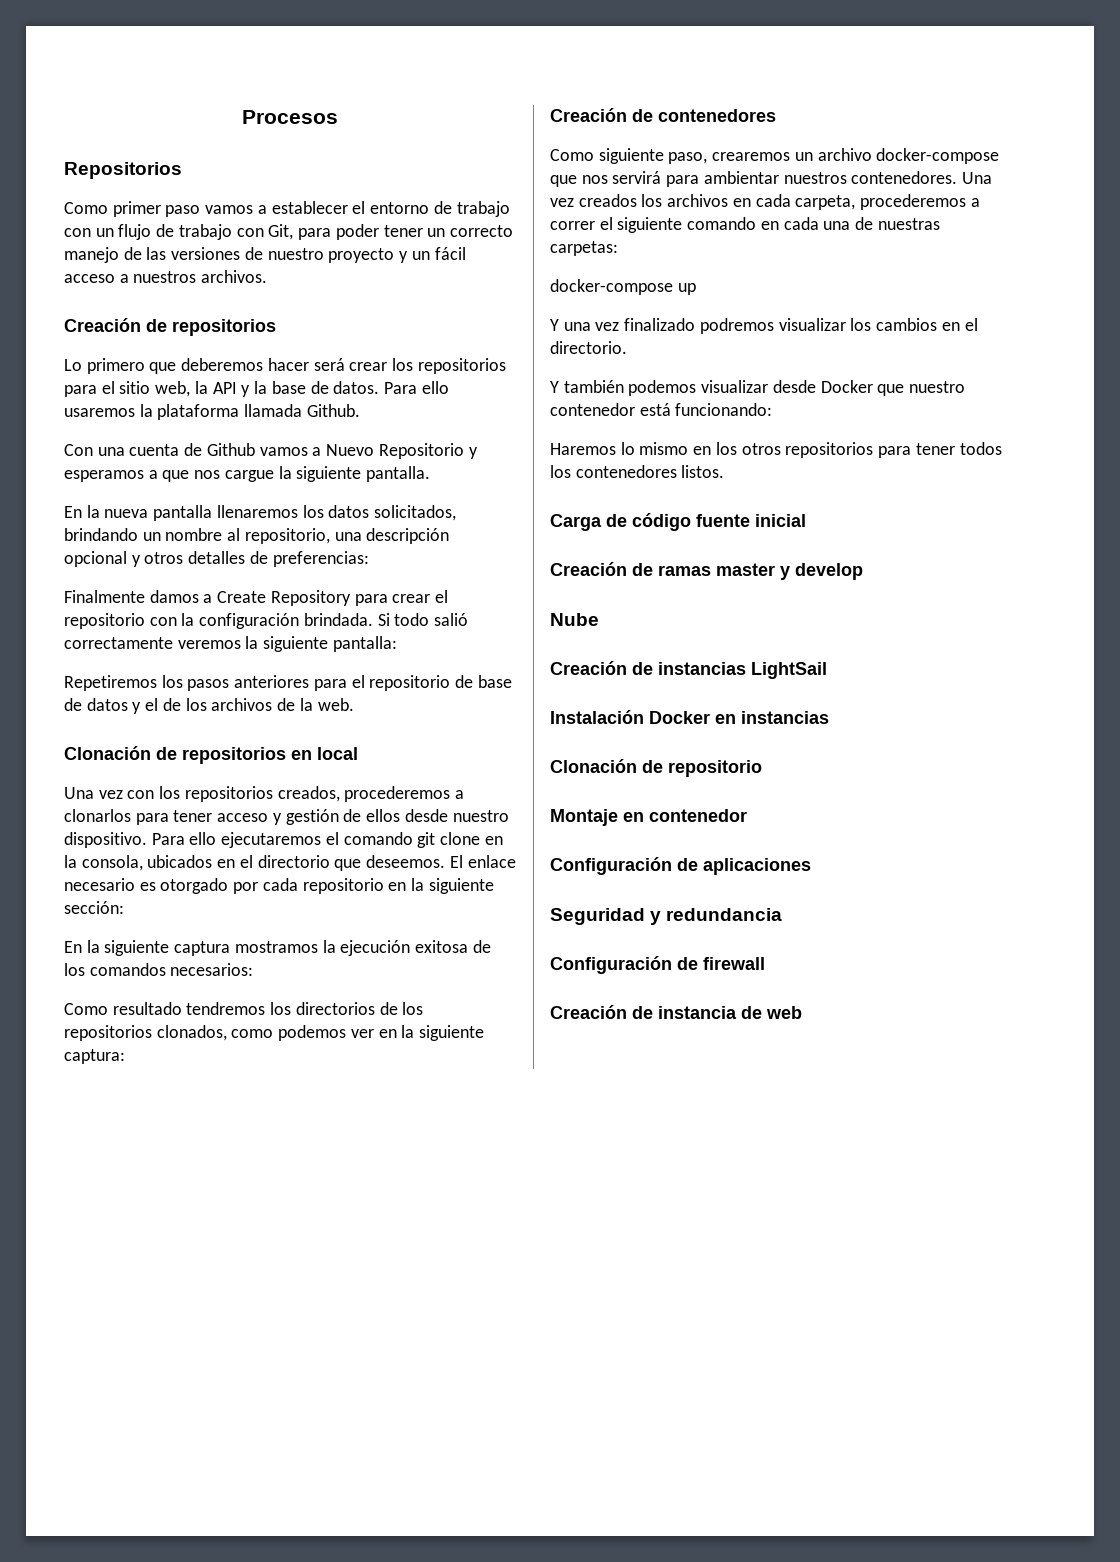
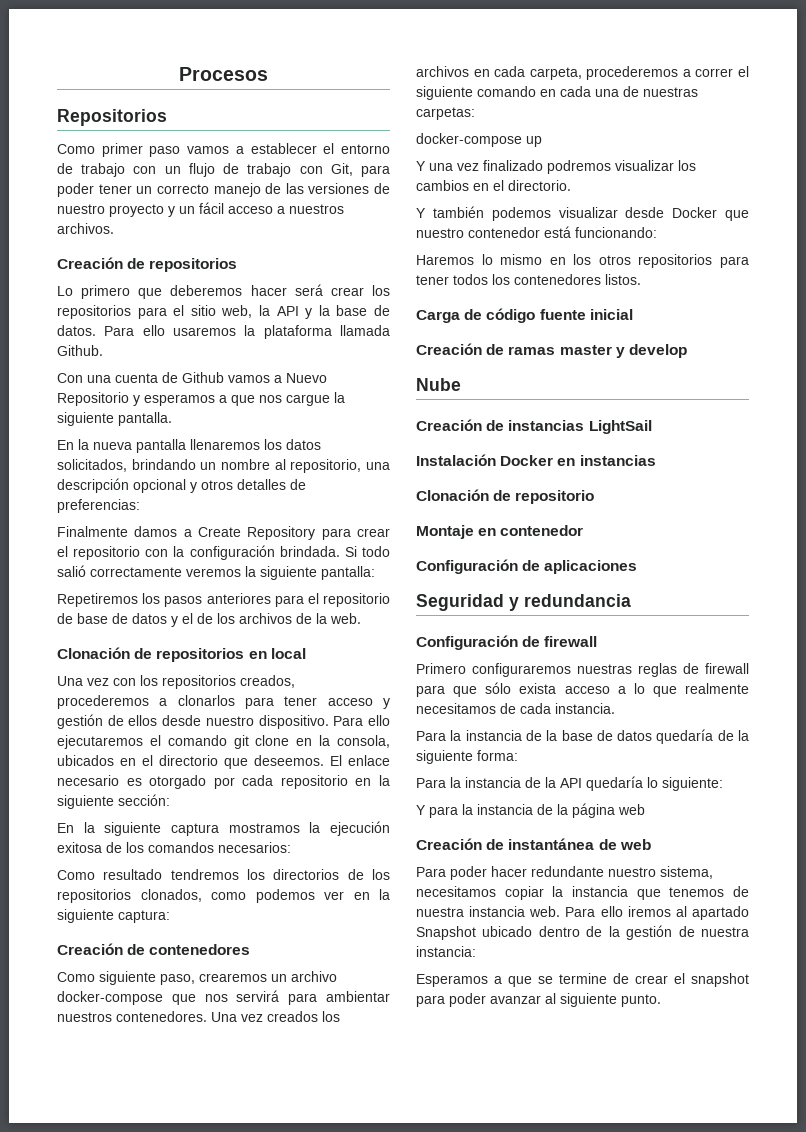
- Creación de instancia de web
+ Primero configuraremos nuestras reglas de firewall para que sólo exista acceso a lo que realmente necesitamos de cada instancia.
+ Para la instancia de la base de datos quedaría de la siguiente forma:
+ Para la instancia de la API quedaría lo siguiente:
+ Y para la instancia de la página web
+ Creación de instantánea de web
+ Para poder hacer redundante nuestro sistema, necesitamos copiar la instancia que tenemos de nuestra instancia web. Para ello iremos al apartado Snapshot ubicado dentro de la gestión de nuestra instancia:
+ Esperamos a que se termine de crear el snapshot para poder avanzar al siguiente punto.

